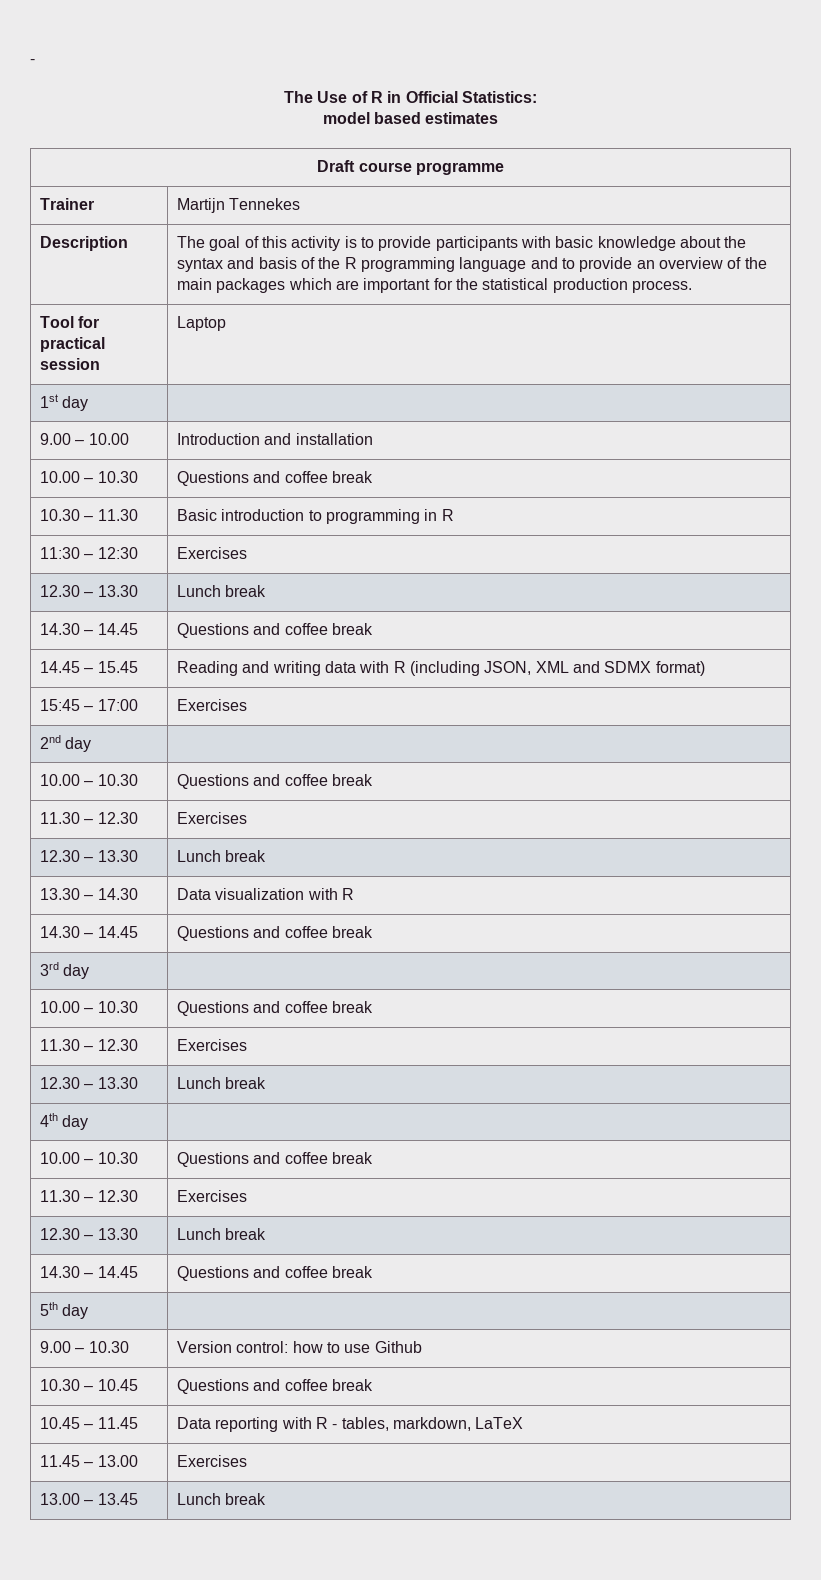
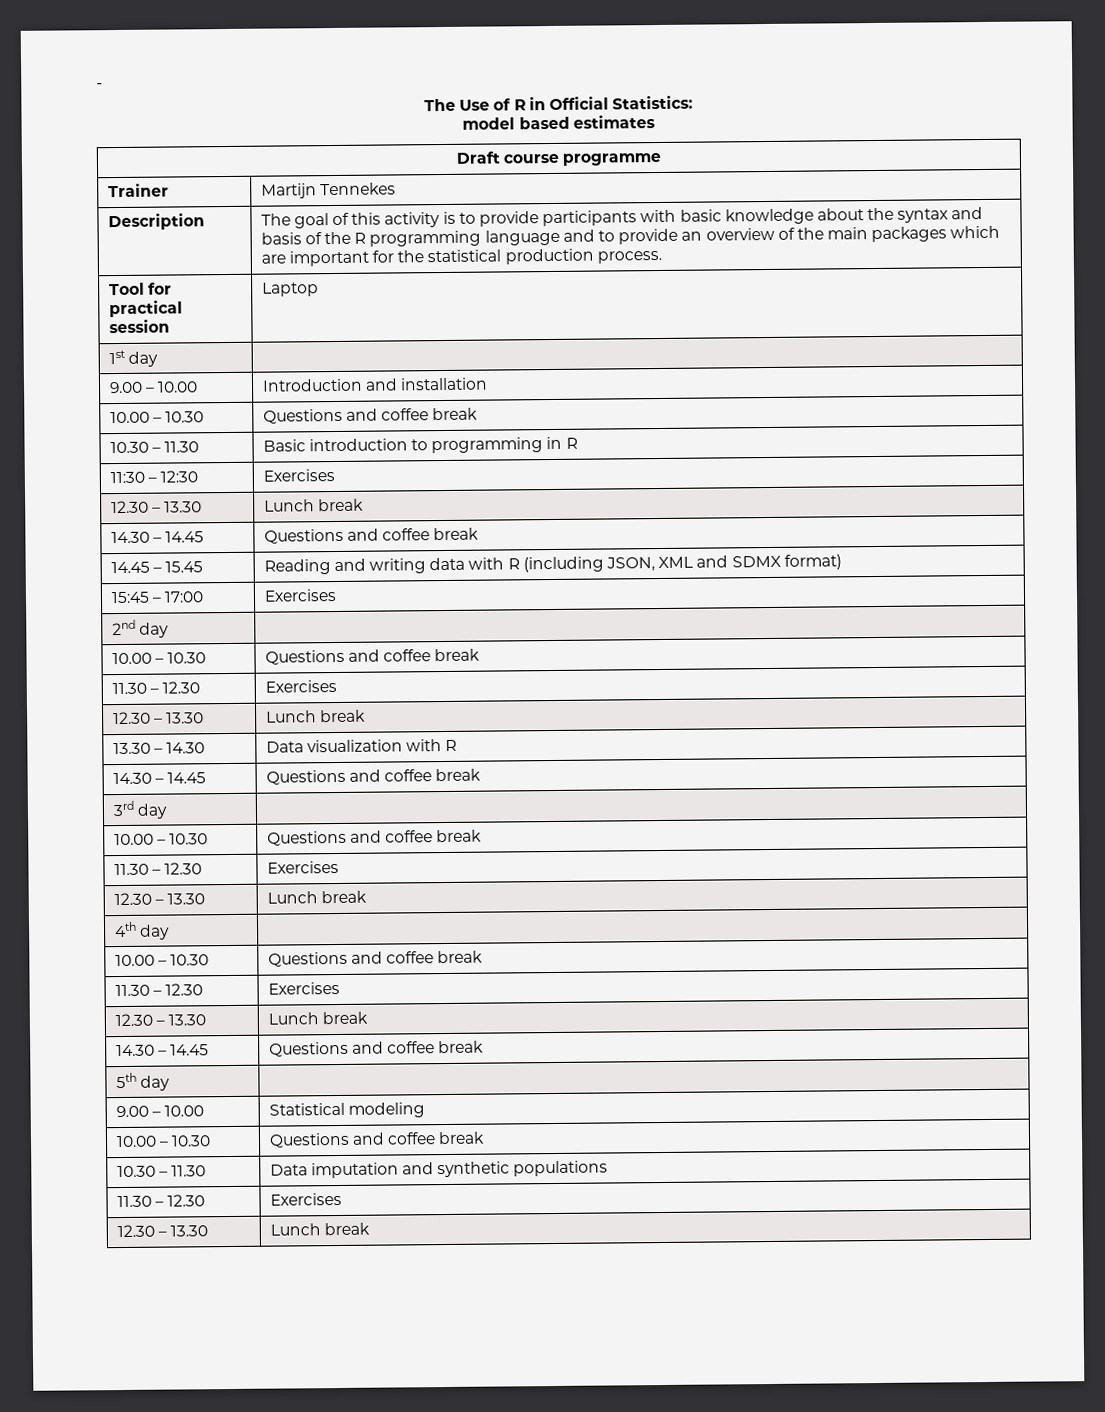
- 9.00 – 10.30 | Version control: how to use Github
- 10.30 – 10.45 | Questions and coffee break
- 10.45 – 11.45 | Data reporting with R - tables, markdown, LaTeX
- 11.45 – 13.00 | Exercises
- 13.00 – 13.45 | Lunch break
+ 9.00 – 10.00 | Statistical modeling
+ 10.00 – 10.30 | Questions and coffee break
+ 10.30 – 11.30 | Data imputation and synthetic populations
+ 11.30 – 12.30 | Exercises
+ 12.30 – 13.30 | Lunch break

